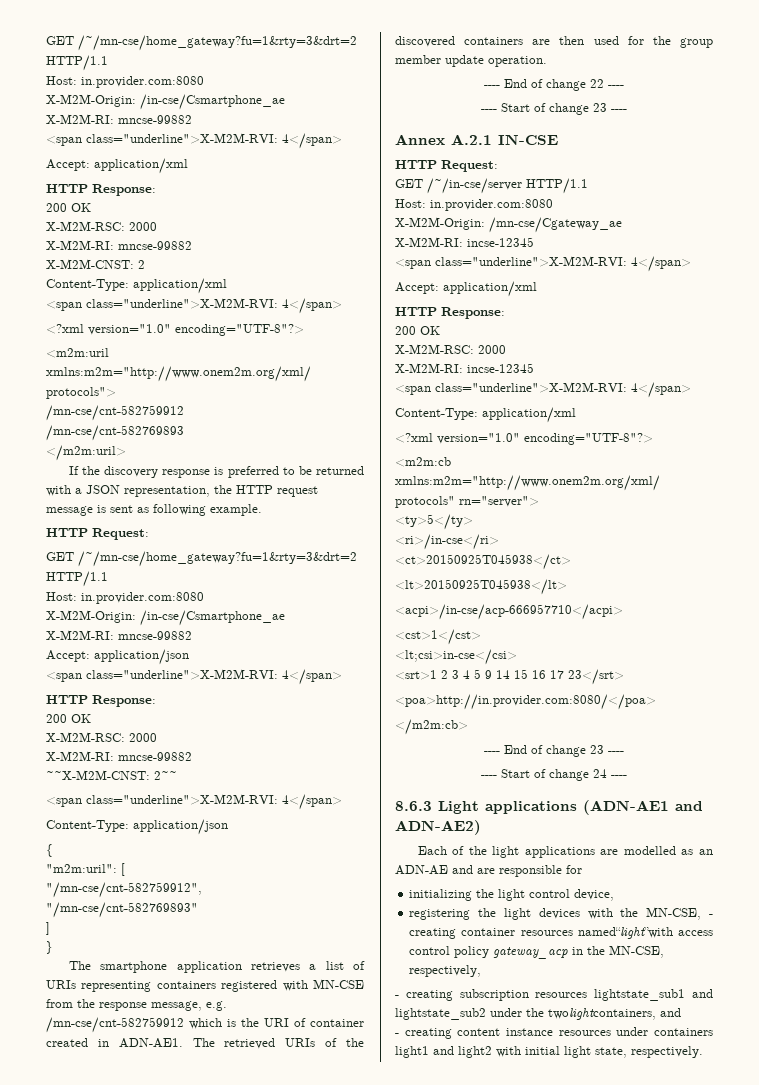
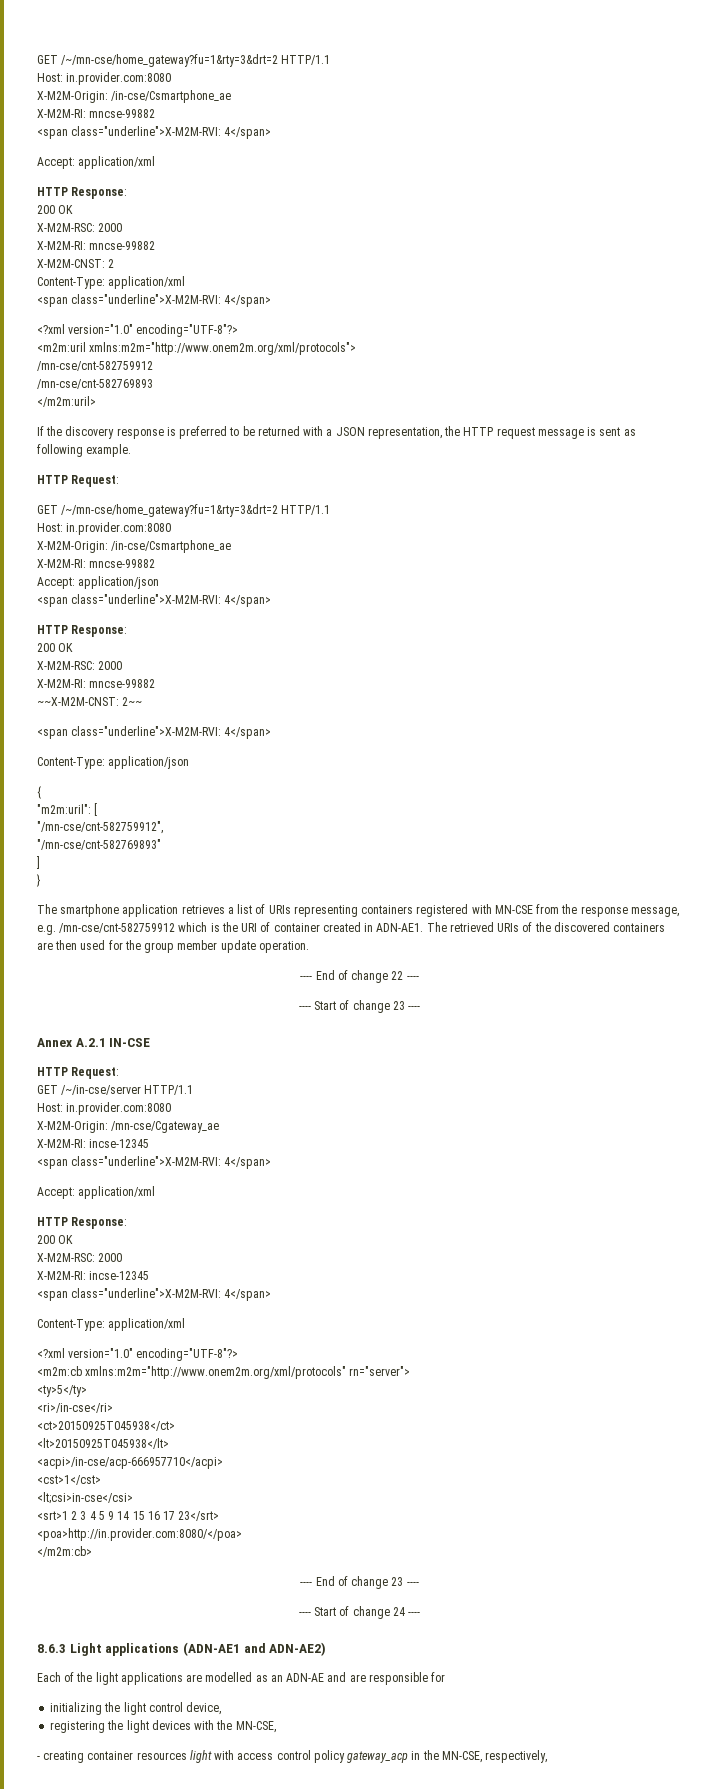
- registering the light devices with the MN-CSE, - creating container resources named“light”with access control policy gateway_acp in the MN-CSE, respectively,
+ registering the light devices with the MN-CSE,
+ - creating container resources light with access control policy gateway_acp in the MN-CSE, respectively,
- - creating subscription resources lightstate_sub1 and lightstate_sub2 under the twolightcontainers, and
- - creating content instance resources under containers light1 and light2 with initial light state, respectively.

